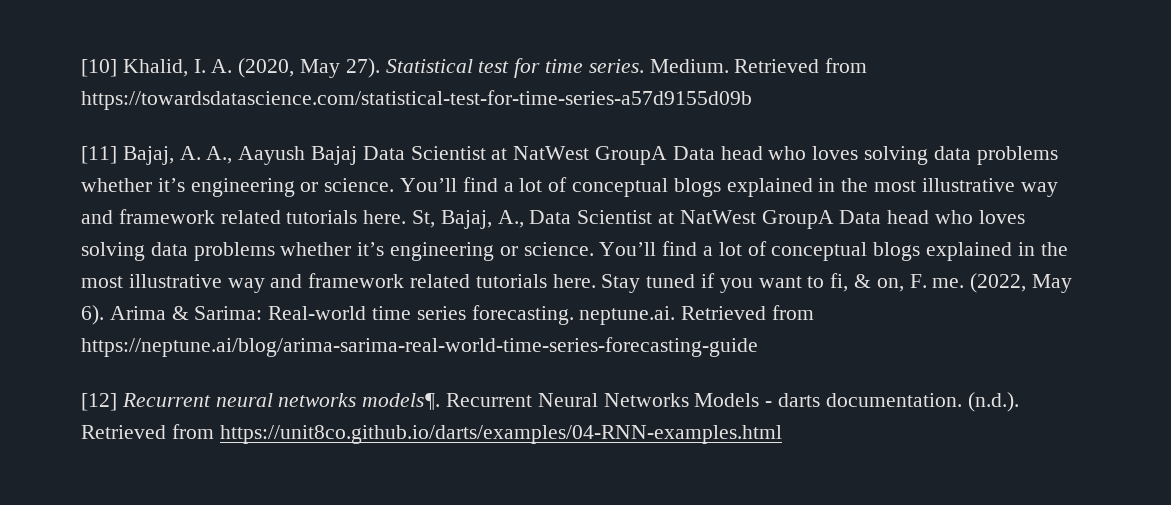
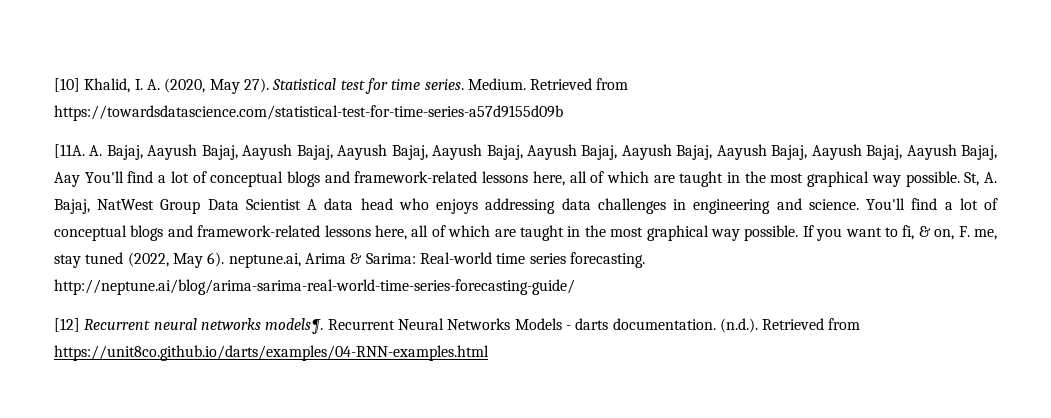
- [11] Bajaj, A. A., Aayush Bajaj Data Scientist at NatWest GroupA Data head who loves solving data problems whether it’s engineering or science. You’ll find a lot of conceptual blogs explained in the most illustrative way and framework related tutorials here. St, Bajaj, A., Data Scientist at NatWest GroupA Data head who loves solving data problems whether it’s engineering or science. You’ll find a lot of conceptual blogs explained in the most illustrative way and framework related tutorials here. Stay tuned if you want to fi, & on, F. me. (2022, May 6). Arima & Sarima: Real-world time series forecasting. neptune.ai. Retrieved from https://neptune.ai/blog/arima-sarima-real-world-time-series-forecasting-guide
+ [11A. A. Bajaj, Aayush Bajaj, Aayush Bajaj, Aayush Bajaj, Aayush Bajaj, Aayush Bajaj, Aayush Bajaj, Aayush Bajaj, Aayush Bajaj, Aayush Bajaj, Aay You'll find a lot of conceptual blogs and framework-related lessons here, all of which are taught in the most graphical way possible. St, A. Bajaj, NatWest Group Data Scientist A data head who enjoys addressing data challenges in engineering and science. You'll find a lot of conceptual blogs and framework-related lessons here, all of which are taught in the most graphical way possible. If you want to fi, & on, F. me, stay tuned (2022, May 6). neptune.ai, Arima & Sarima: Real-world time series forecasting. http://neptune.ai/blog/arima-sarima-real-world-time-series-forecasting-guide/

